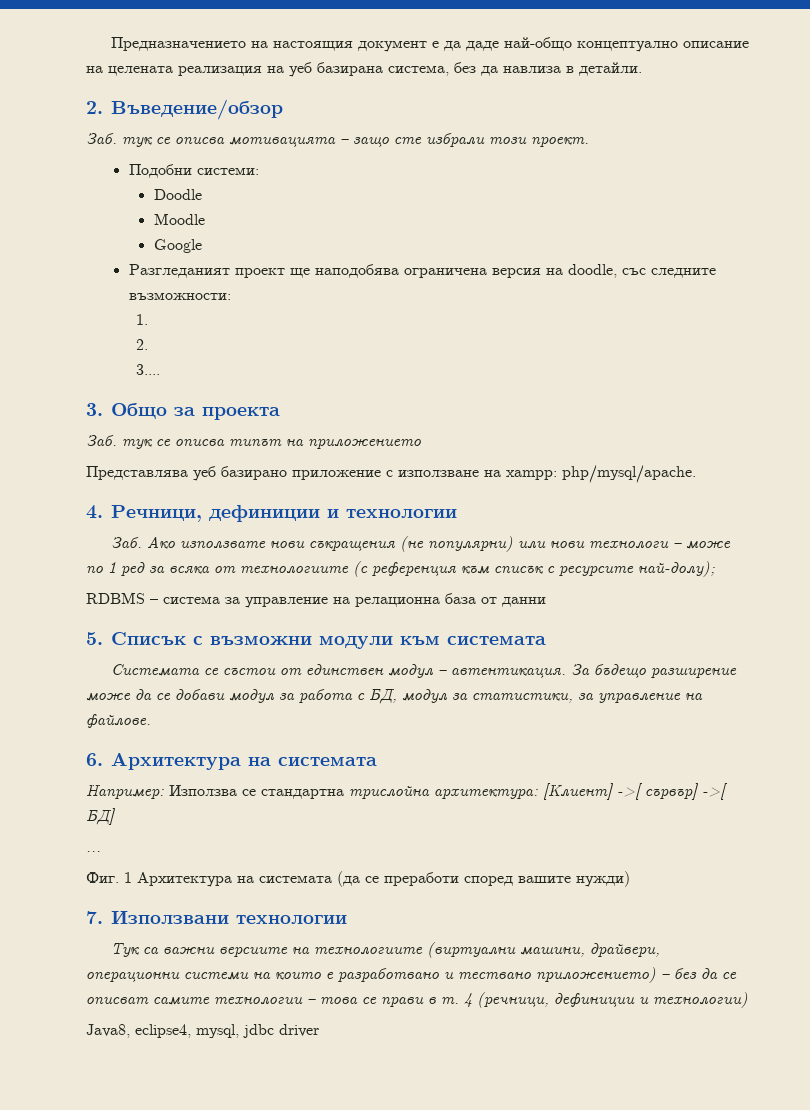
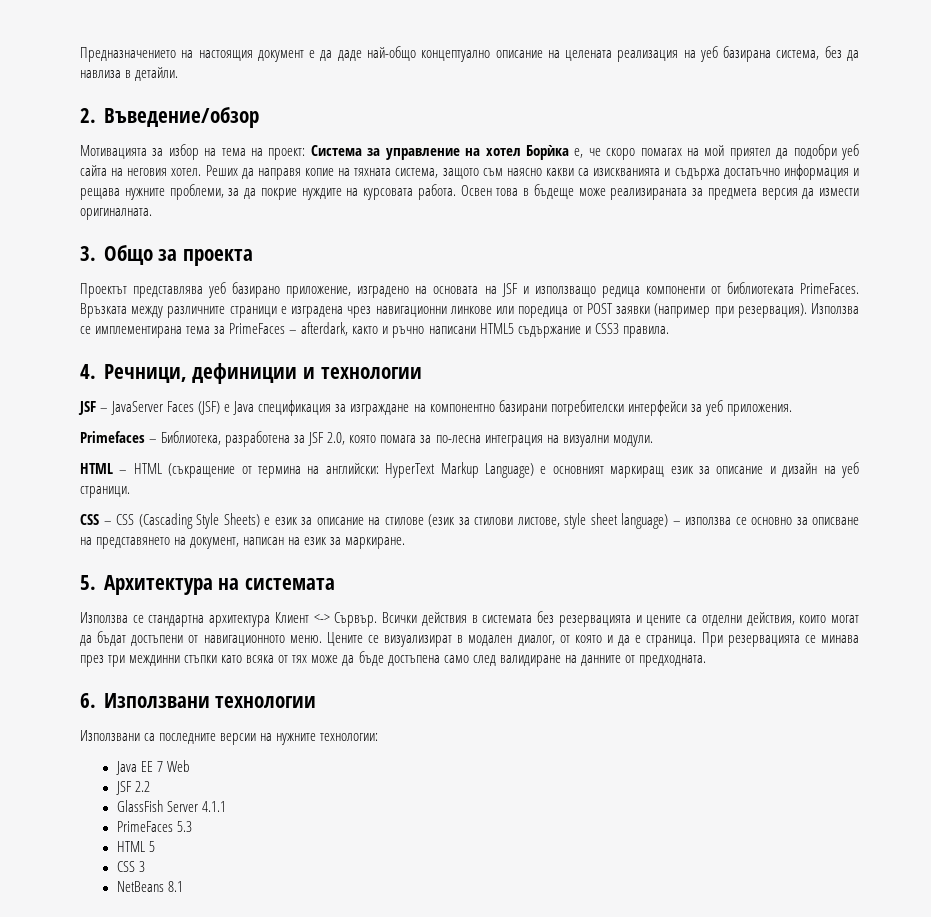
- Заб. тук се описва мотивацията – защо сте избрали този проект.
- Подобни системи:
- Doodle
- Moodle
- Google
- Разгледаният проект ще наподобява ограничена версия на doodle, със следните възможности:
- 1.
- 2.
- 3....
+ Мотивацията за избор на тема на проект: Система за управление на хотел Борѝка е, че скоро помагах на мой приятел да подобри уеб сайта на неговия хотел. Реших да направя копие на тяхната система, защото съм наясно какви са изискванията и съдържа достатъчно информация и рещава нужните проблеми, за да покрие нуждите на курсовата работа. Освен това в бъдеще може реализираната за предмета версия да измести оригиналната.
  3. Общо за проекта
- Заб. тук се описва типът на приложението
- Представлява уеб базирано приложение с използване на xampp: php/mysql/apache.
+ Проектът представлява уеб базирано приложение, изградено на основата на JSF и използващо редица компоненти от библиотеката PrimeFaces. Връзката между различните страници е изградена чрез навигационни линкове или поредица от POST заявки (например при резервация). Използва се имплементирана тема за PrimeFaces – afterdark, както и ръчно написани HTML5 съдържание и CSS3 правила.
- Заб. Ако използвате нови съкращения (не популярни) или нови технологи – може по 1 ред за всяка от технологиите (с референция към списък с ресурсите най-долу);
- RDBMS – система за управление на релационна база от данни
- 5. Списък с възможни модули към системата
- Системата се състои от единствен модул – автентикация. За бъдещо разширение може да се добави модул за работа с БД, модул за статистики, за управление на файлове.
- 6. Архитектура на системата
+ JSF – JavaServer Faces (JSF) е Java спецификация за изграждане на компонентно базирани потребителски интерфейси за уеб приложения.
+ Primefaces – Библиотека, разработена за JSF 2.0, която помага за по-лесна интеграция на визуални модули.
+ HTML – HTML (съкращение от термина на английски: HyperText Markup Language) е основният маркиращ език за описание и дизайн на уеб страници.
+ CSS – CSS (Cascading Style Sheets) е език за описание на стилове (език за стилови листове, style sheet language) – използва се основно за описване на представянето на документ, написан на език за маркиране.
+ 5. Архитектура на системата
- Например: Използва се стандартна трислойна архитектура: [Клиент] ->[ сървър] ->[ БД]
- ...
- Фиг. 1 Архитектура на системата (да се преработи според вашите нужди)
- 7. Използвани технологии
- Тук са важни версиите на технологиите (виртуални машини, драйвери, операционни системи на които е разработвано и тествано приложението) – без да се описват самите технологии – това се прави в т. 4 (речници, дефиниции и технологии)
- Java8, eclipse4, mysql, jdbc driver
+ Използва се стандартна архитектура Клиент <-> Сървър. Всички действия в системата без резервацията и цените са отделни действия, които могат да бъдат достъпени от навигационното меню. Цените се визуализират в модален диалог, от която и да е страница. При резервацията се минава през три междинни стъпки като всяка от тях може да бъде достъпена само след валидиране на данните от предходната.
+ 6. Използвани технологии
+ Използвани са последните версии на нужните технологии:
+ Java EE 7 Web
+ JSF 2.2
+ GlassFish Server 4.1.1
+ PrimeFaces 5.3
+ HTML 5
+ CSS 3
+ NetBeans 8.1

